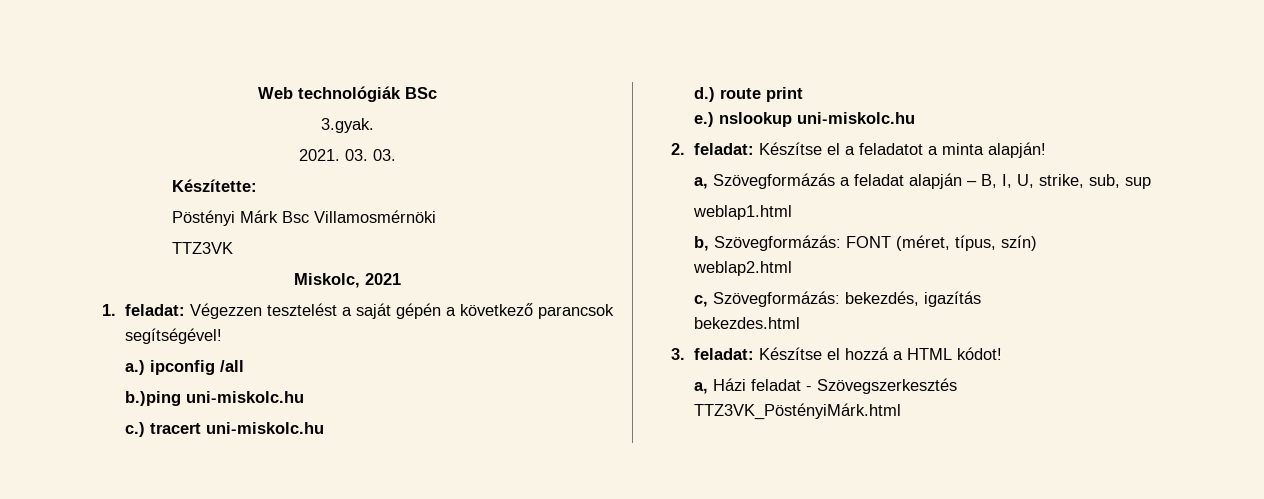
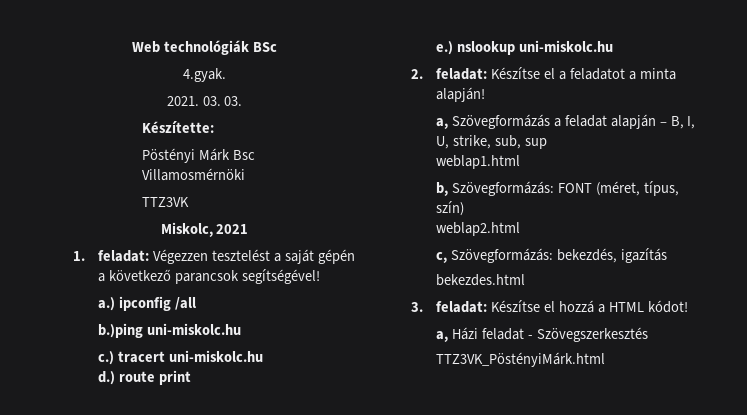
- 3.gyak.
+ 4.gyak.

